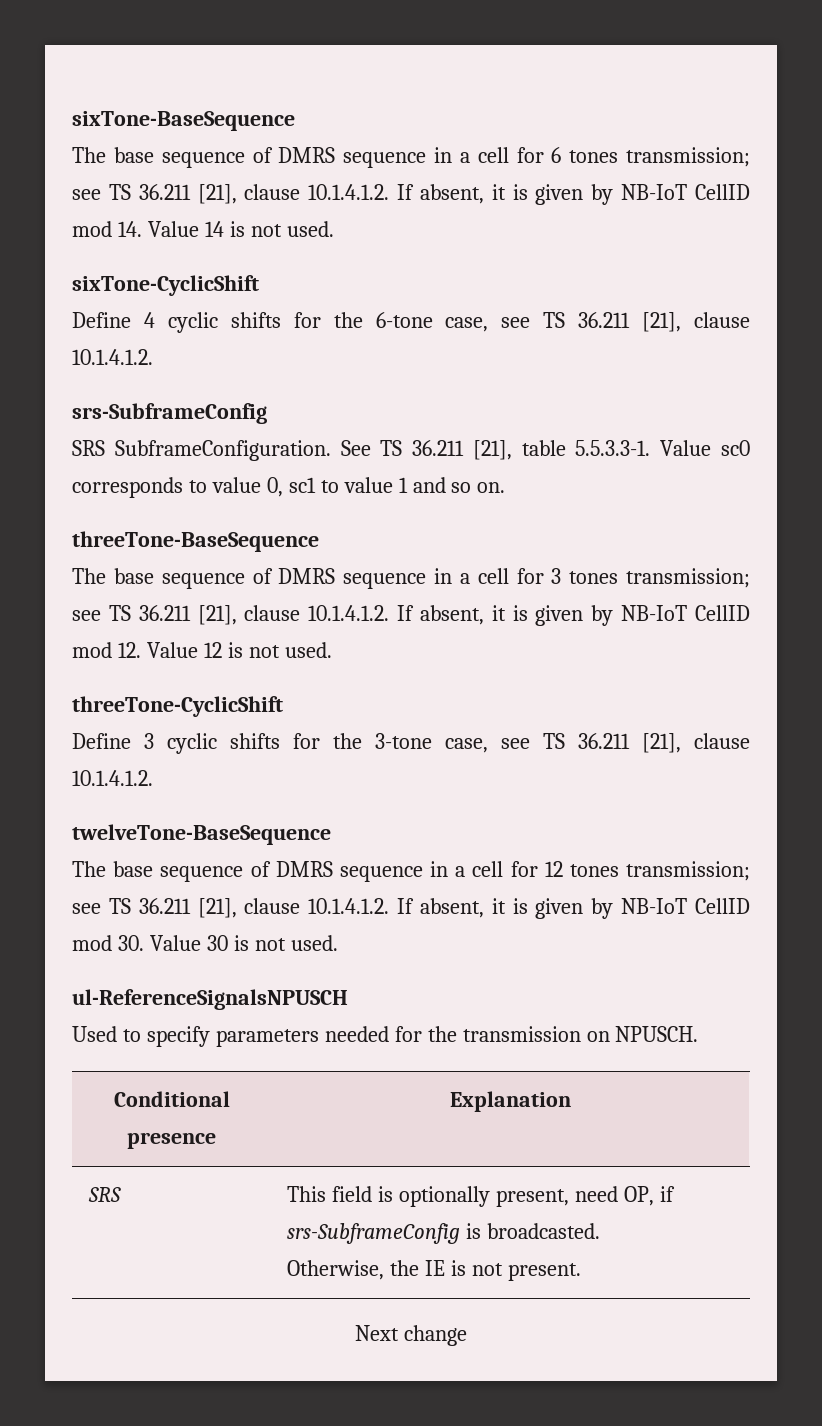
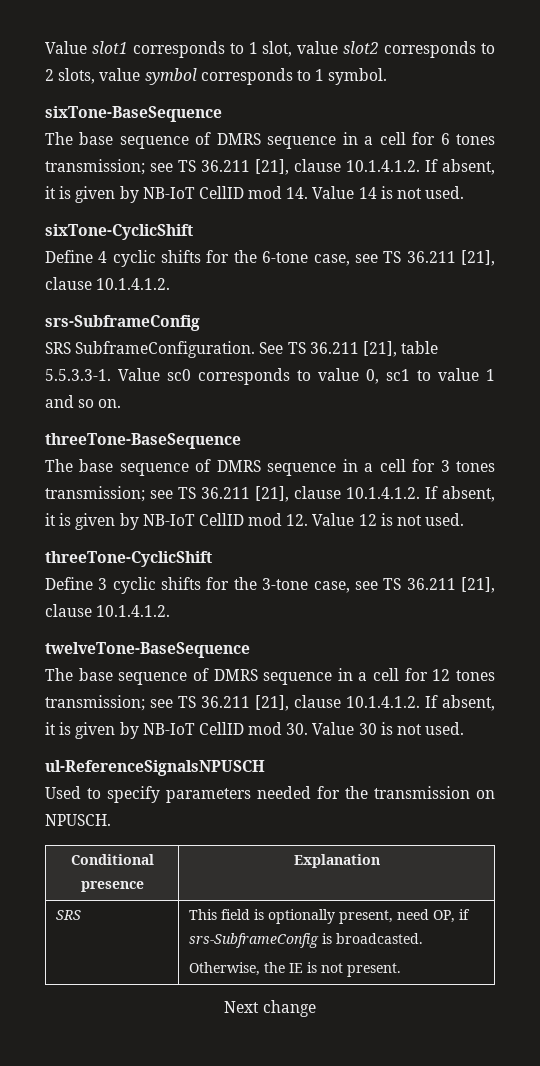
+ Value slot1 corresponds to 1 slot, value slot2 corresponds to 2 slots, value symbol corresponds to 1 symbol.

